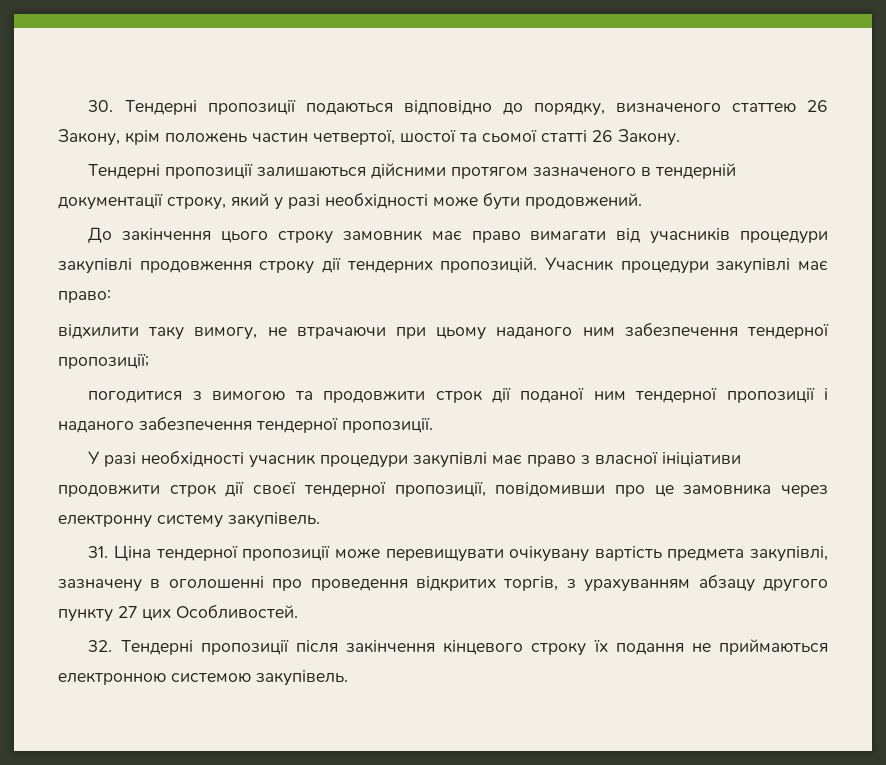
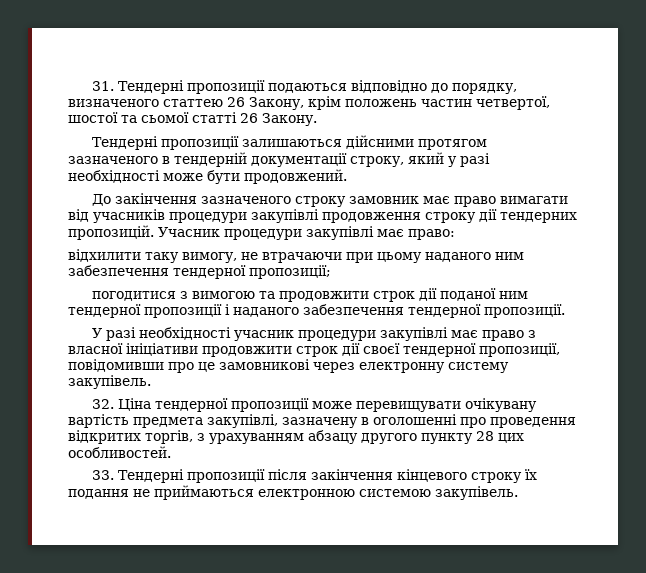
- 30. Тендерні пропозиції подаються відповідно до порядку, визначеного статтею 26 Закону, крім положень частин четвертої, шостої та сьомої статті 26 Закону.
+ 31. Тендерні пропозиції подаються відповідно до порядку, визначеного статтею 26 Закону, крім положень частин четвертої, шостої та сьомої статті 26 Закону.
- До закінчення цього строку замовник має право вимагати від учасників процедури закупівлі продовження строку дії тендерних пропозицій.
+ До закінчення зазначеного строку замовник має право вимагати від учасників процедури закупівлі продовження строку дії тендерних пропозицій.
- У разі необхідності учасник процедури закупівлі має право з власної ініціативи продовжити строк дії своєї тендерної пропозиції, повідомивши про це замовника через електронну систему закупівель.
+ У разі необхідності учасник процедури закупівлі має право з власної ініціативи продовжити строк дії своєї тендерної пропозиції, повідомивши про це замовникові через електронну систему закупівель.
- 31. Ціна тендерної пропозиції може перевищувати очікувану вартість предмета закупівлі, зазначену в оголошенні про проведення відкритих торгів, з урахуванням абзацу другого пункту 27 цих Особливостей.
- 32. Тендерні пропозиції після закінчення кінцевого строку їх подання не приймаються електронною системою закупівель.
+ 32. Ціна тендерної пропозиції може перевищувати очікувану вартість предмета закупівлі, зазначену в оголошенні про проведення відкритих торгів, з урахуванням абзацу другого пункту 28 цих особливостей.
+ 33. Тендерні пропозиції після закінчення кінцевого строку їх подання не приймаються електронною системою закупівель.

